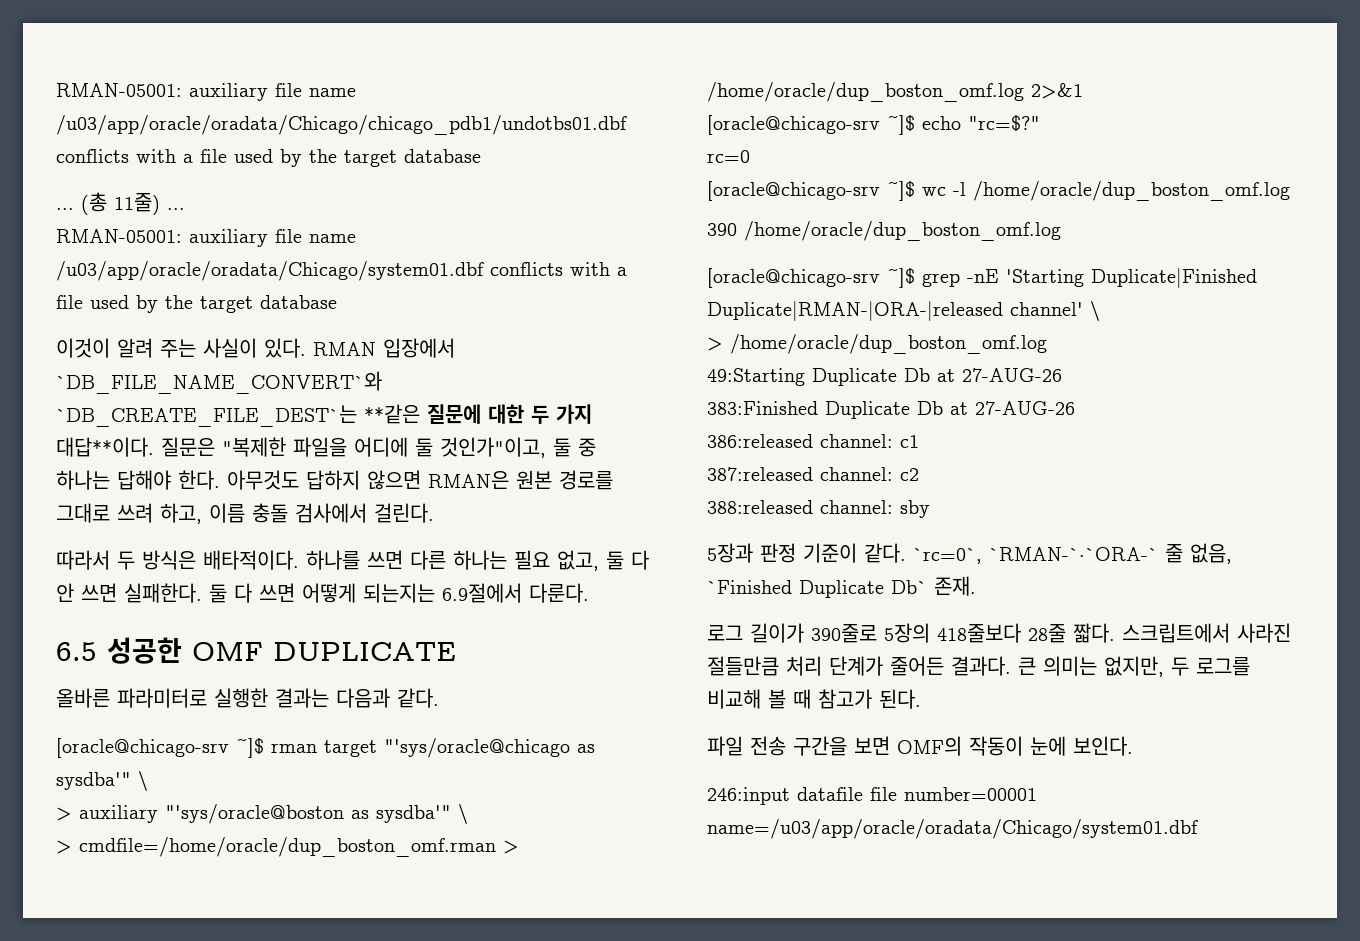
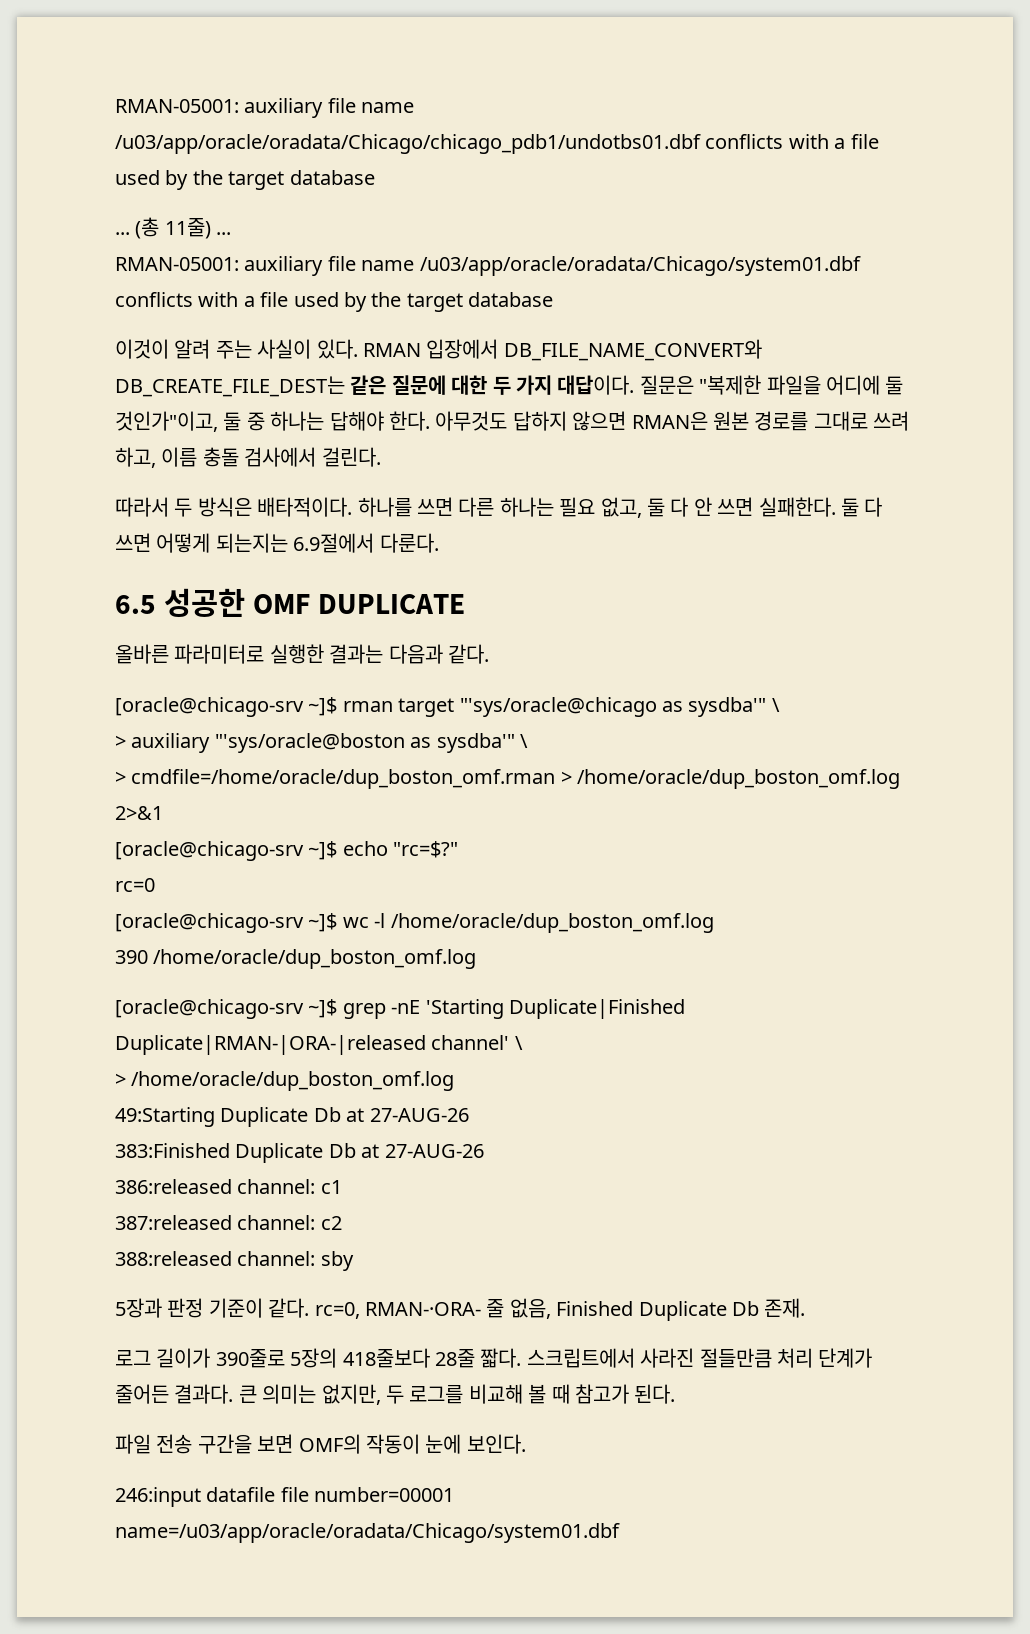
- RMAN 입장에서 `DB_FILE_NAME_CONVERT`와 `DB_CREATE_FILE_DEST`는 **같은 질문에 대한 두 가지 대답**이다.
+ RMAN 입장에서 DB_FILE_NAME_CONVERT와 DB_CREATE_FILE_DEST는 같은 질문에 대한 두 가지 대답이다.
- 5장과 판정 기준이 같다. `rc=0`, `RMAN-`·`ORA-` 줄 없음, `Finished Duplicate Db` 존재.
+ 5장과 판정 기준이 같다. rc=0, RMAN-·ORA- 줄 없음, Finished Duplicate Db 존재.

